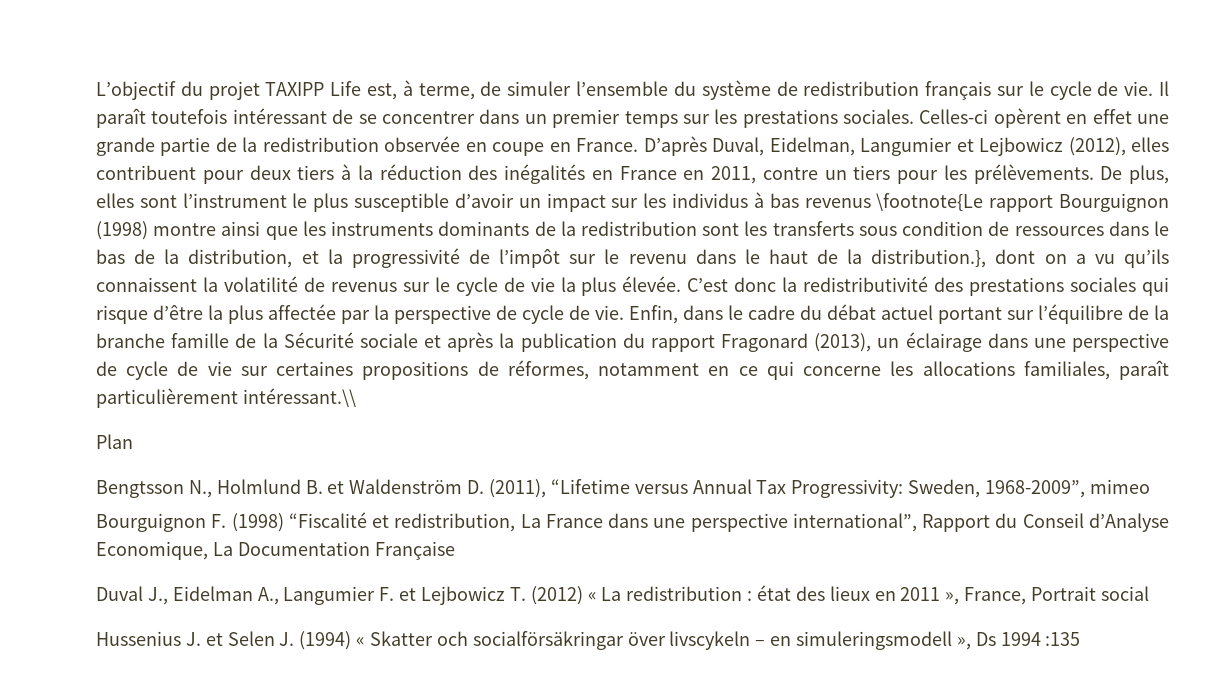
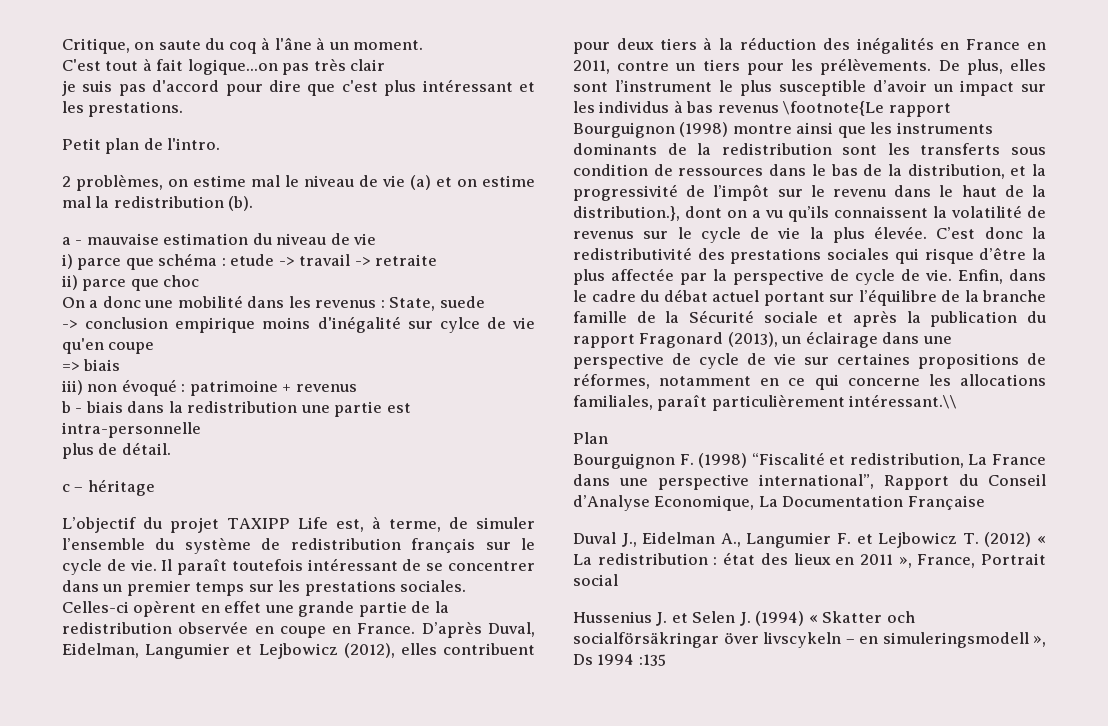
+ Critique, on saute du coq à l'âne à un moment.
+ C'est tout à fait logique...on pas très clair
+ je suis pas d'accord pour dire que c'est plus intéressant et les prestations.
+ Petit plan de l'intro.
+ 2 problèmes, on estime mal le niveau de vie (a) et on estime mal la redistribution (b).
+ a - mauvaise estimation du niveau de vie
+ i) parce que schéma : etude -> travail -> retraite
+ ii) parce que choc
+ On a donc une mobilité dans les revenus : State, suede
+ -> conclusion empirique moins d'inégalité sur cylce de vie qu'en coupe
+ => biais
+ iii) non évoqué : patrimoine + revenus
+ b - biais dans la redistribution une partie est intra-personnelle
+ plus de détail.
+ c – héritage
- Bengtsson N., Holmlund B. et Waldenström D. (2011), “Lifetime versus Annual Tax Progressivity: Sweden, 1968-2009”, mimeo

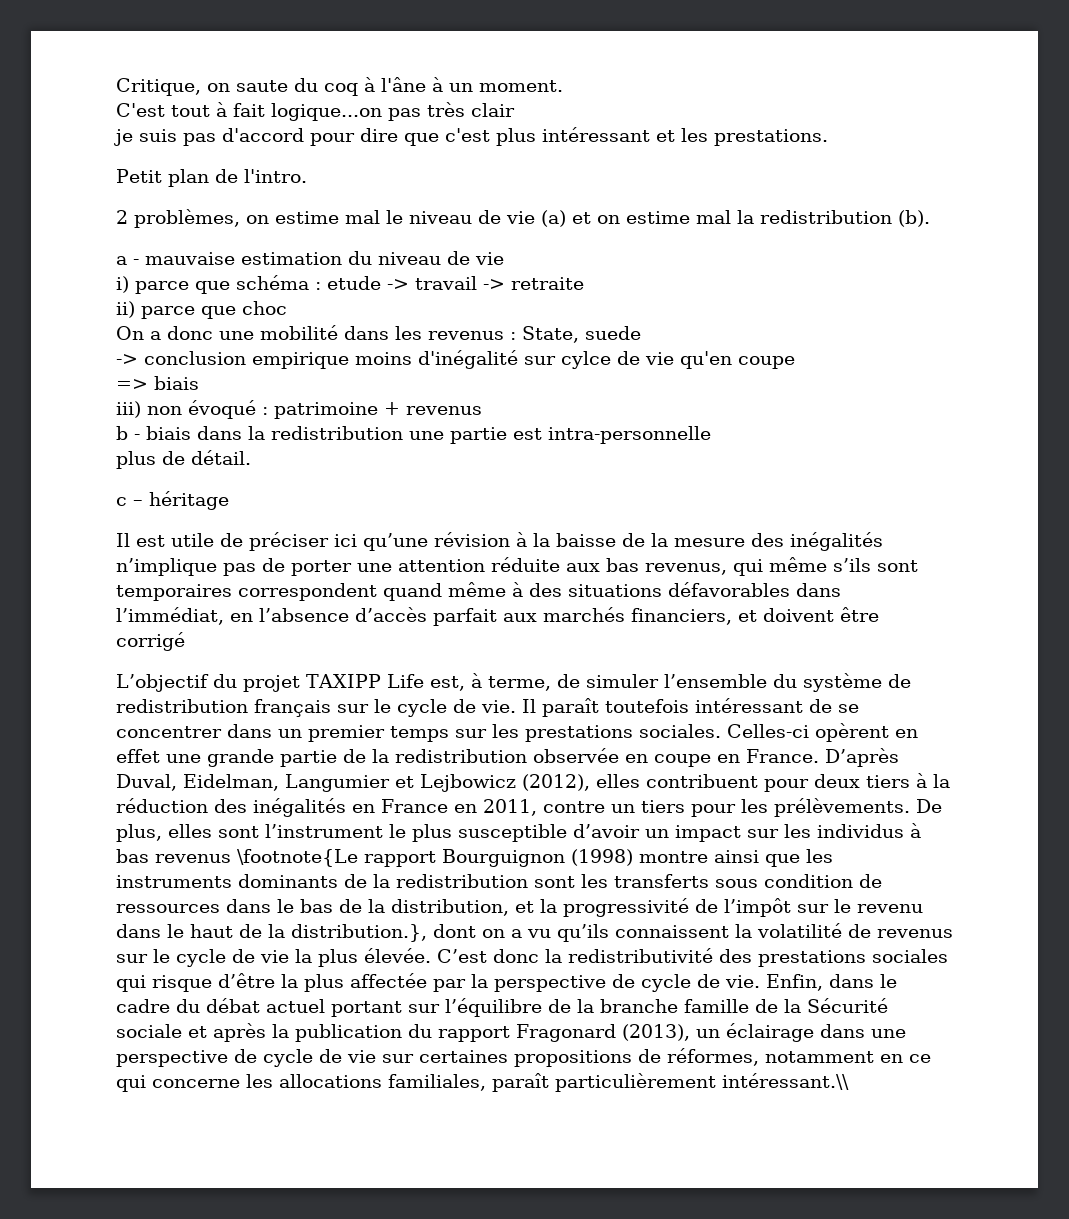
+ Il est utile de préciser ici qu’une révision à la baisse de la mesure des inégalités n’implique pas de porter une attention réduite aux bas revenus, qui même s’ils sont temporaires correspondent quand même à des situations défavorables dans l’immédiat, en l’absence d’accès parfait aux marchés financiers, et doivent être corrigé
- Plan
- Bourguignon F. (1998) “Fiscalité et redistribution, La France dans une perspective international”, Rapport du Conseil d’Analyse Economique, La Documentation Française
- Duval J., Eidelman A., Langumier F. et Lejbowicz T. (2012) « La redistribution : état des lieux en 2011 », France, Portrait social
- Hussenius J. et Selen J. (1994) « Skatter och socialförsäkringar över livscykeln – en simuleringsmodell », Ds 1994 :135

